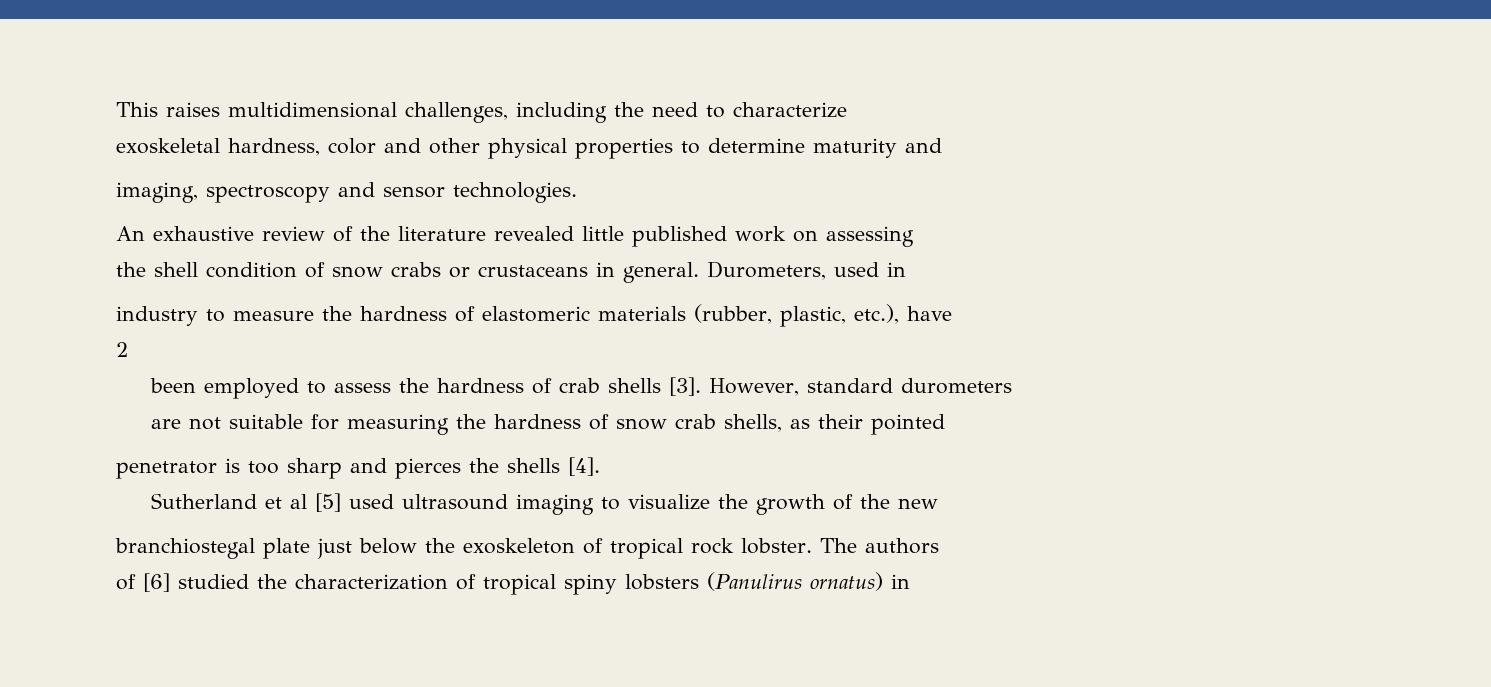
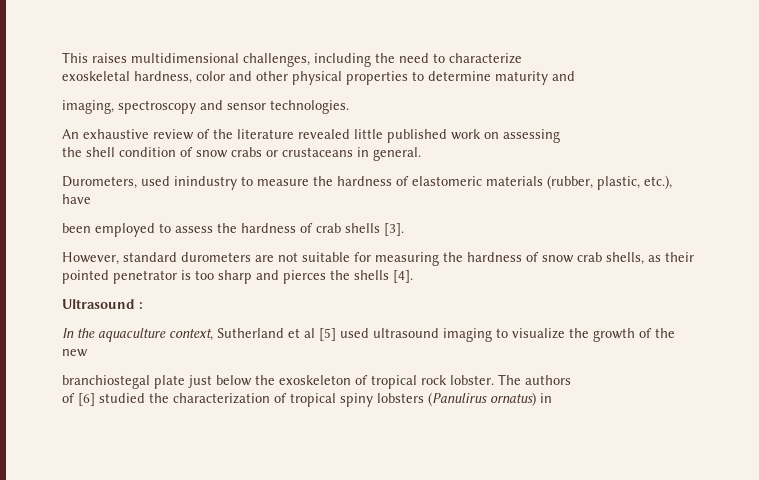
- the shell condition of snow crabs or crustaceans in general. Durometers, used in
- industry to measure the hardness of elastomeric materials (rubber, plastic, etc.), have
+ the shell condition of snow crabs or crustaceans in general.
+ Durometers, used inindustry to measure the hardness of elastomeric materials (rubber, plastic, etc.), have
- 2
- been employed to assess the hardness of crab shells [3]. However, standard durometers
- are not suitable for measuring the hardness of snow crab shells, as their pointed
- penetrator is too sharp and pierces the shells [4].
+ been employed to assess the hardness of crab shells [3].
+ However, standard durometers are not suitable for measuring the hardness of snow crab shells, as their pointed penetrator is too sharp and pierces the shells [4].
- Sutherland et al [5] used ultrasound imaging to visualize the growth of the new
+ Ultrasound :
+ In the aquaculture context, Sutherland et al [5] used ultrasound imaging to visualize the growth of the new

